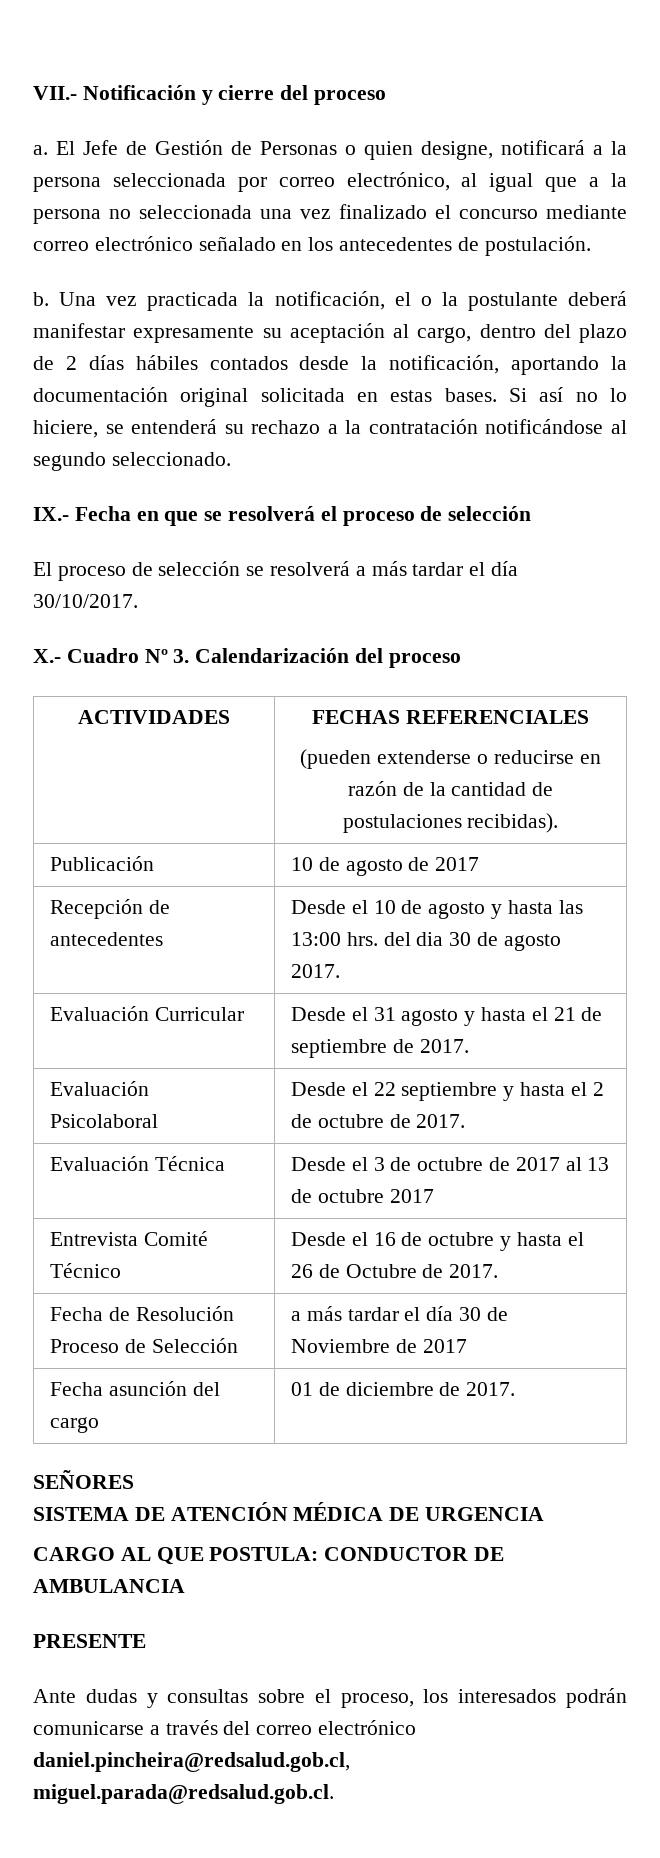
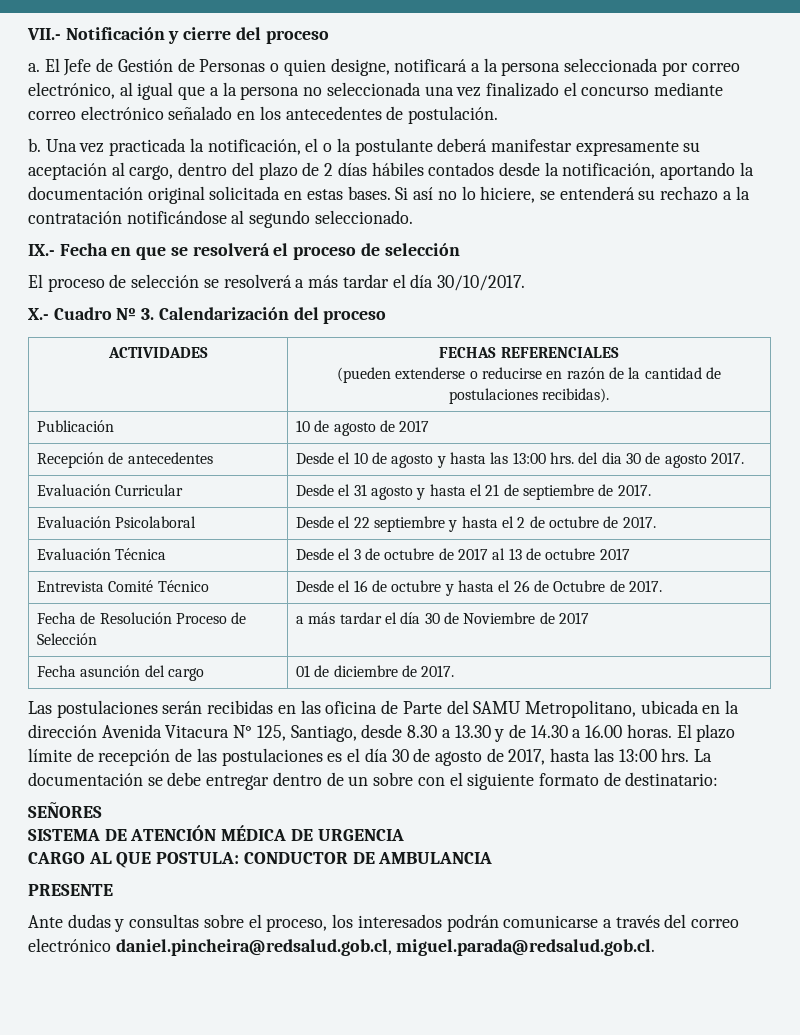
+ Las postulaciones serán recibidas en las oficina de Parte del SAMU Metropolitano, ubicada en la dirección Avenida Vitacura N° 125, Santiago, desde 8.30 a 13.30 y de 14.30 a 16.00 horas. El plazo límite de recepción de las postulaciones es el día 30 de agosto de 2017, hasta las 13:00 hrs. La documentación se debe entregar dentro de un sobre con el siguiente formato de destinatario:

